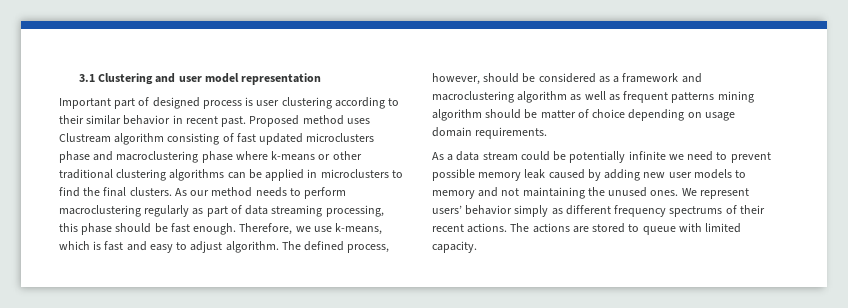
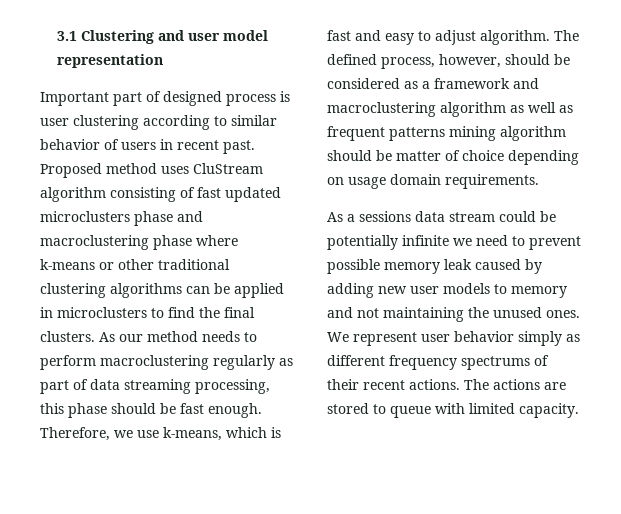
- Important part of designed process is user clustering according to their similar behavior in recent past.
+ Important part of designed process is user clustering according to similar behavior of users in recent past.
- Proposed method uses Clustream algorithm consisting of fast updated microclusters phase and macroclustering phase where k-means or other traditional clustering algorithms can be applied in microclusters to find the final clusters.
+ Proposed method uses CluStream algorithm consisting of fast updated microclusters phase and macroclustering phase where k-means or other traditional clustering algorithms can be applied in microclusters to find the final clusters.
- As a data stream could be potentially infinite we need to prevent possible memory leak caused by adding new user models to memory and not maintaining the unused ones.
+ As a sessions data stream could be potentially infinite we need to prevent possible memory leak caused by adding new user models to memory and not maintaining the unused ones.
- We represent users’ behavior simply as different frequency spectrums of their recent actions.
+ We represent user behavior simply as different frequency spectrums of their recent actions.

